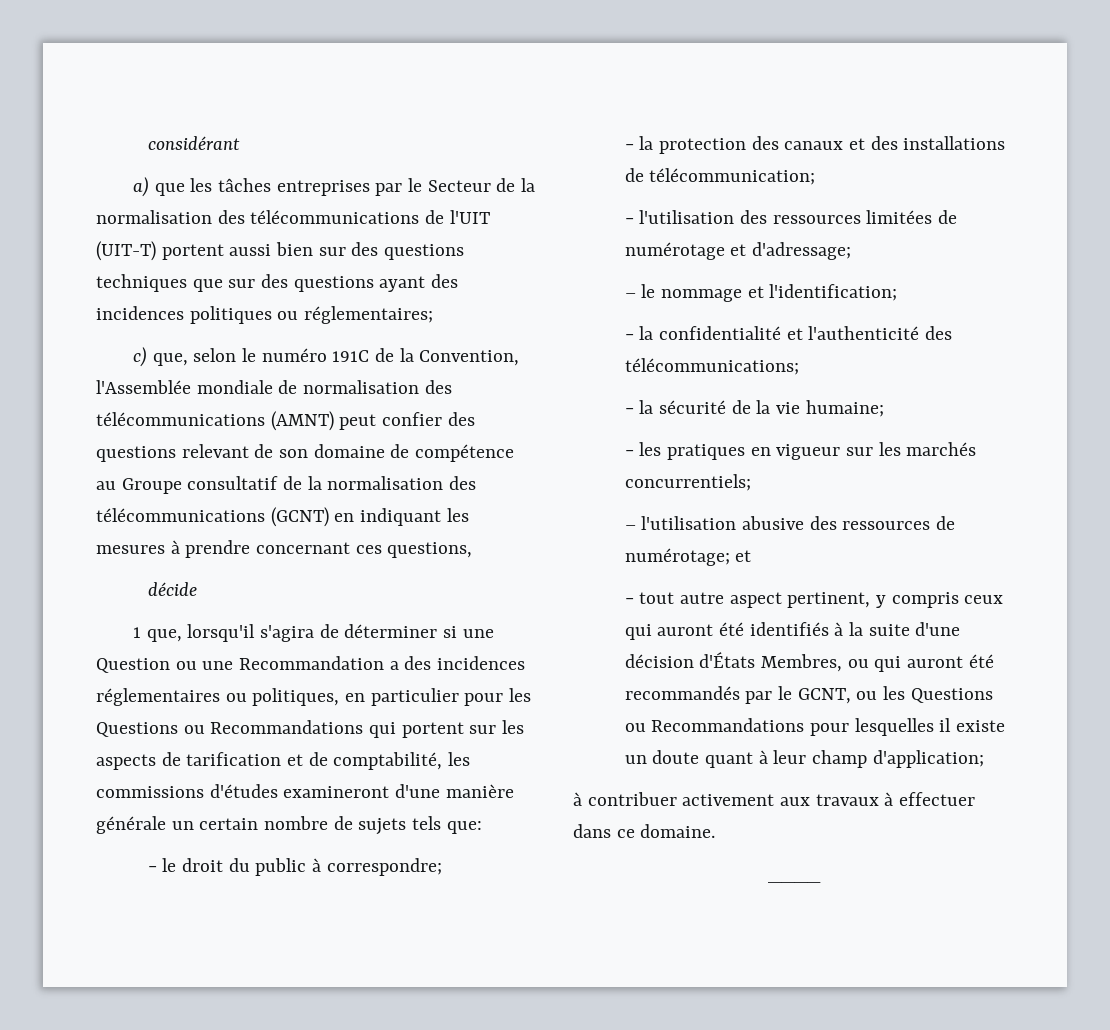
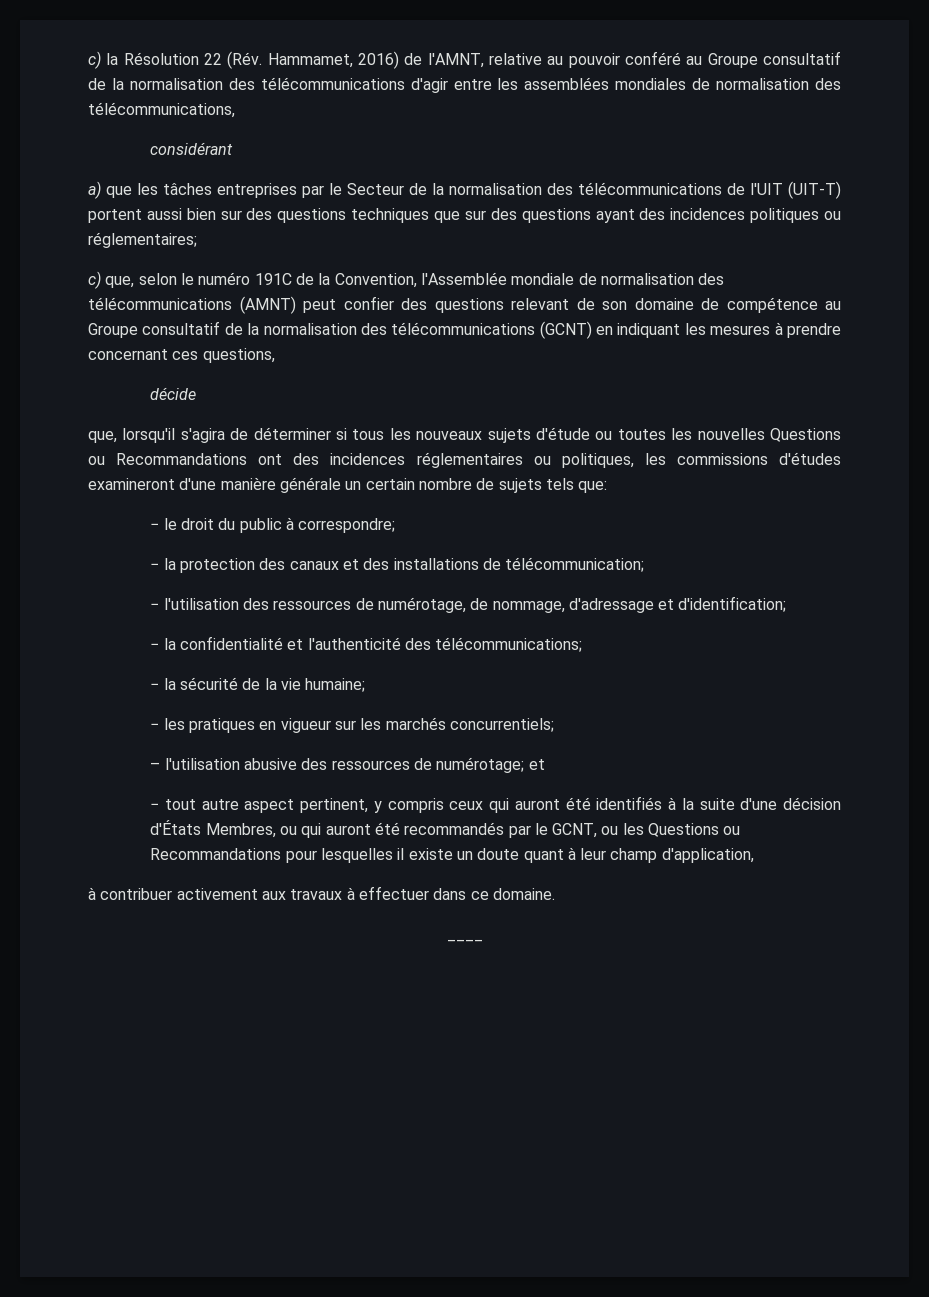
+ c) la Résolution 22 (Rév. Hammamet, 2016) de l'AMNT, relative au pouvoir conféré au Groupe consultatif de la normalisation des télécommunications d'agir entre les assemblées mondiales de normalisation des télécommunications,
- 1 que, lorsqu'il s'agira de déterminer si une Question ou une Recommandation a des incidences réglementaires ou politiques, en particulier pour les Questions ou Recommandations qui portent sur les aspects de tarification et de comptabilité, les commissions d'études examineront d'une manière générale un certain nombre de sujets tels que:
+ que, lorsqu'il s'agira de déterminer si tous les nouveaux sujets d'étude ou toutes les nouvelles Questions ou Recommandations ont des incidences réglementaires ou politiques, les commissions d'études examineront d'une manière générale un certain nombre de sujets tels que:
- − l'utilisation des ressources limitées de numérotage et d'adressage;
- – le nommage et l'identification;
+ − l'utilisation des ressources de numérotage, de nommage, d'adressage et d'identification;
- − tout autre aspect pertinent, y compris ceux qui auront été identifiés à la suite d'une décision d'États Membres, ou qui auront été recommandés par le GCNT, ou les Questions ou Recommandations pour lesquelles il existe un doute quant à leur champ d'application;
+ − tout autre aspect pertinent, y compris ceux qui auront été identifiés à la suite d'une décision d'États Membres, ou qui auront été recommandés par le GCNT, ou les Questions ou Recommandations pour lesquelles il existe un doute quant à leur champ d'application,

